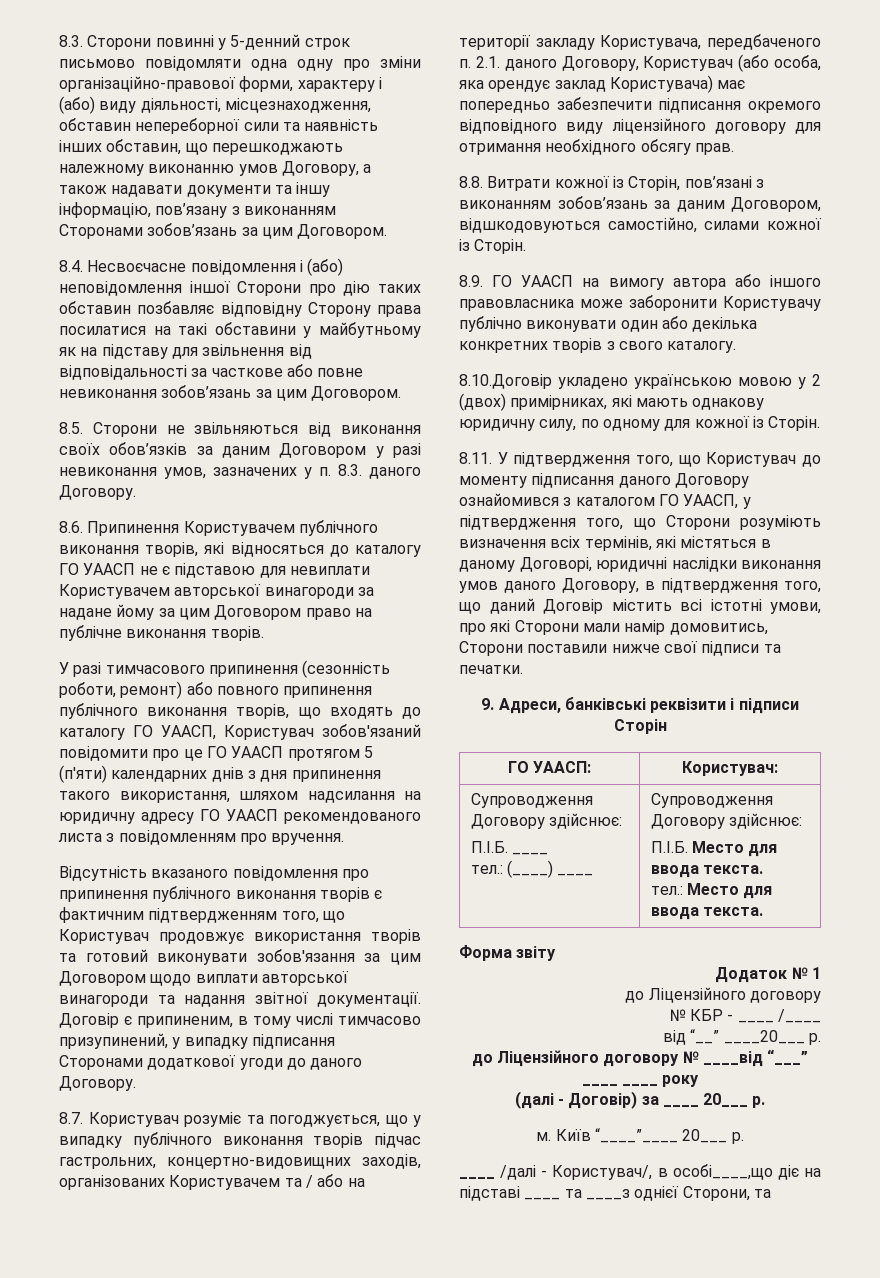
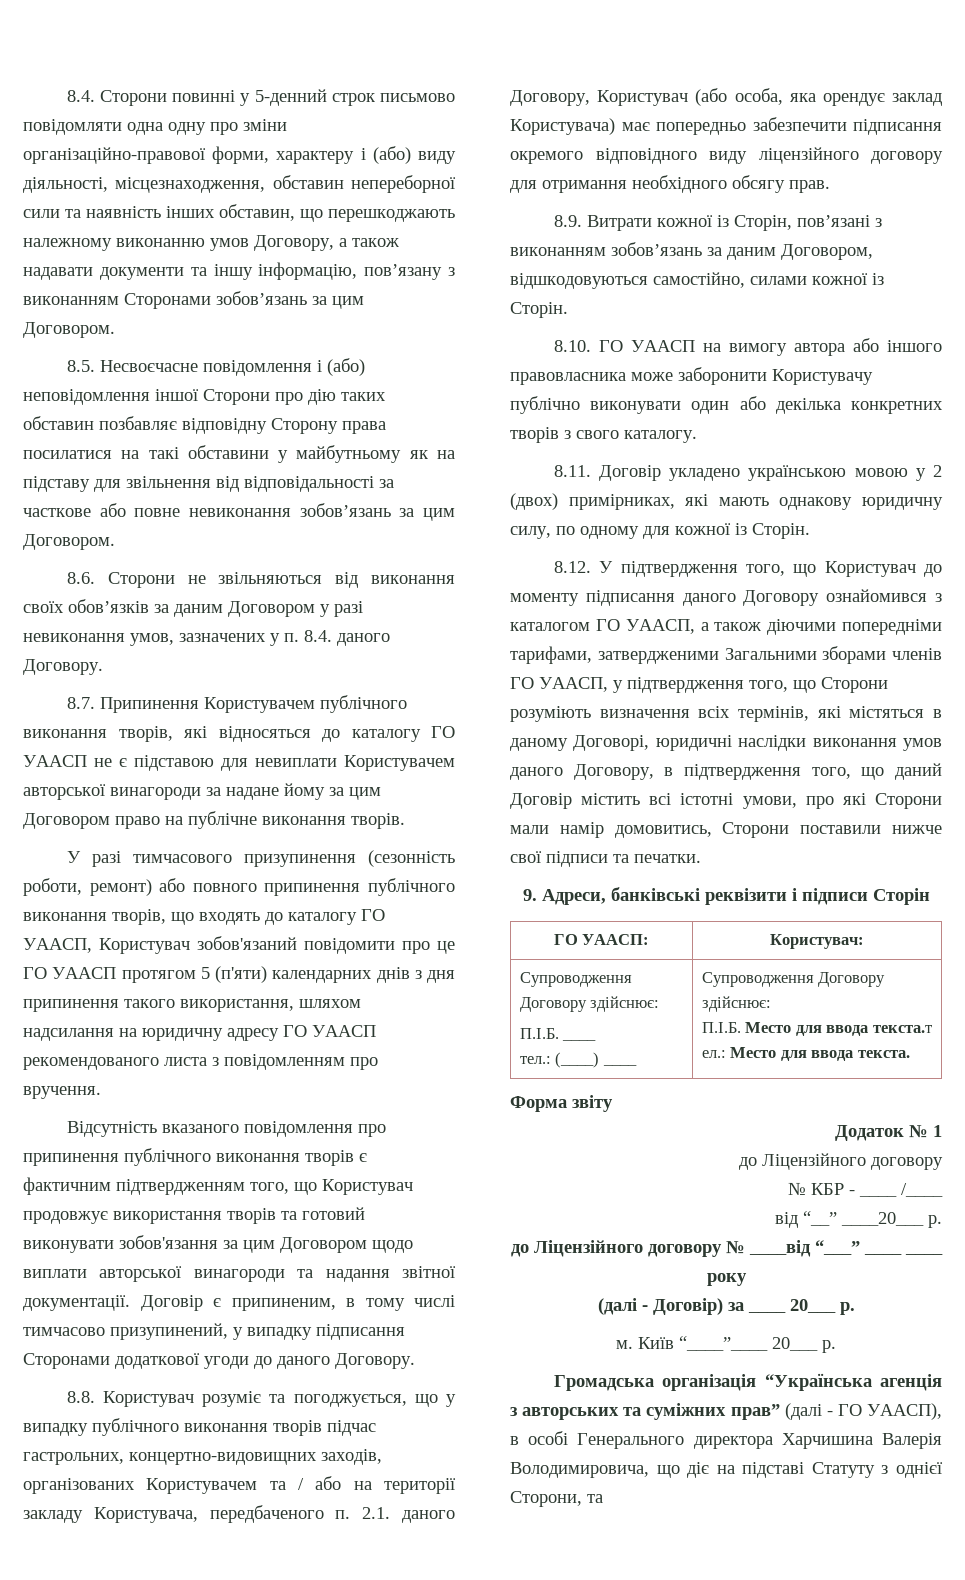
- 8.3. Сторони повинні у 5-денний строк письмово повідомляти одна одну про зміни організаційно-правової форми, характеру і (або) виду діяльності, місцезнаходження, обставин непереборної сили та наявність інших обставин, що перешкоджають належному виконанню умов Договору, а також надавати документи та іншу інформацію, пов’язану з виконанням Сторонами зобов’язань за цим Договором.
+ 8.4. Сторони повинні у 5-денний строк письмово повідомляти одна одну про зміни організаційно-правової форми, характеру і (або) виду діяльності, місцезнаходження, обставин непереборної сили та наявність інших обставин, що перешкоджають належному виконанню умов Договору, а також надавати документи та іншу інформацію, пов’язану з виконанням Сторонами зобов’язань за цим Договором.
- 8.4. Несвоєчасне повідомлення і (або) неповідомлення іншої Сторони про дію таких обставин позбавляє відповідну Сторону права посилатися на такі обставини у майбутньому як на підставу для звільнення від відповідальності за часткове або повне невиконання зобов’язань за цим Договором.
+ 8.5. Несвоєчасне повідомлення і (або) неповідомлення іншої Сторони про дію таких обставин позбавляє відповідну Сторону права посилатися на такі обставини у майбутньому як на підставу для звільнення від відповідальності за часткове або повне невиконання зобов’язань за цим Договором.
- 8.5. Сторони не звільняються від виконання своїх обов’язків за даним Договором у разі невиконання умов, зазначених у п. 8.3. даного Договору.
- 8.6. Припинення Користувачем публічного виконання творів, які відносяться до каталогу ГО УААСП не є підставою для невиплати Користувачем авторської винагороди за надане йому за цим Договором право на публічне виконання творів.
+ 8.6. Сторони не звільняються від виконання своїх обов’язків за даним Договором у разі невиконання умов, зазначених у п. 8.4. даного Договору.
+ 8.7. Припинення Користувачем публічного виконання творів, які відносяться до каталогу ГО УААСП не є підставою для невиплати Користувачем авторської винагороди за надане йому за цим Договором право на публічне виконання творів.
- У разі тимчасового припинення (сезонність роботи, ремонт) або повного припинення публічного виконання творів, що входять до каталогу ГО УААСП, Користувач зобов'язаний повідомити про це ГО УААСП протягом 5 (п'яти) календарних днів з дня припинення такого використання, шляхом надсилання на юридичну адресу ГО УААСП рекомендованого листа з повідомленням про вручення.
+ У разі тимчасового призупинення (сезонність роботи, ремонт) або повного припинення публічного виконання творів, що входять до каталогу ГО УААСП, Користувач зобов'язаний повідомити про це ГО УААСП протягом 5 (п'яти) календарних днів з дня припинення такого використання, шляхом надсилання на юридичну адресу ГО УААСП рекомендованого листа з повідомленням про вручення.
- 8.7. Користувач розуміє та погоджується, що у випадку публічного виконання творів підчас гастрольних, концертно-видовищних заходів, організованих Користувачем та / або на території закладу Користувача, передбаченого п. 2.1. даного Договору, Користувач (або особа, яка орендує заклад Користувача) має попередньо забезпечити підписання окремого відповідного виду ліцензійного договору для отримання необхідного обсягу прав.
+ 8.8. Користувач розуміє та погоджується, що у випадку публічного виконання творів підчас гастрольних, концертно-видовищних заходів, організованих Користувачем та / або на території закладу Користувача, передбаченого п. 2.1. даного Договору, Користувач (або особа, яка орендує заклад Користувача) має попередньо забезпечити підписання окремого відповідного виду ліцензійного договору для отримання необхідного обсягу прав.
- 8.8. Витрати кожної із Сторін, пов’язані з виконанням зобов’язань за даним Договором, відшкодовуються самостійно, силами кожної із Сторін.
+ 8.9. Витрати кожної із Сторін, пов’язані з виконанням зобов’язань за даним Договором, відшкодовуються самостійно, силами кожної із Сторін.
- 8.9. ГО УААСП на вимогу автора або іншого правовласника може заборонити Користувачу публічно виконувати один або декілька конкретних творів з свого каталогу.
+ 8.10. ГО УААСП на вимогу автора або іншого правовласника може заборонити Користувачу публічно виконувати один або декілька конкретних творів з свого каталогу.
- 8.10.Договір укладено українською мовою у 2 (двох) примірниках, які мають однакову юридичну силу, по одному для кожної із Сторін.
+ 8.11. Договір укладено українською мовою у 2 (двох) примірниках, які мають однакову юридичну силу, по одному для кожної із Сторін.
- 8.11. У підтвердження того, що Користувач до моменту підписання даного Договору ознайомився з каталогом ГО УААСП, у підтвердження того, що Сторони розуміють визначення всіх термінів, які містяться в даному Договорі, юридичні наслідки виконання умов даного Договору, в підтвердження того, що даний Договір містить всі істотні умови, про які Сторони мали намір домовитись, Сторони поставили нижче свої підписи та печатки.
+ 8.12. У підтвердження того, що Користувач до моменту підписання даного Договору ознайомився з каталогом ГО УААСП, а також діючими попередніми тарифами, затвердженими Загальними зборами членів ГО УААСП, у підтвердження того, що Сторони розуміють визначення всіх термінів, які містяться в даному Договорі, юридичні наслідки виконання умов даного Договору, в підтвердження того, що даний Договір містить всі істотні умови, про які Сторони мали намір домовитись, Сторони поставили нижче свої підписи та печатки.
  ГО УААСП: | Користувач:
  Супроводження Договору здійснює:
  П.І.Б. ____
  тел.: (____) ____ | Супроводження Договору здійснює:
- П.І.Б. Место для ввода текста.
- тел.: Место для ввода текста.
+ П.І.Б. Место для ввода текста.т ел.: Место для ввода текста.
- ____ /далі - Користувач/, в особі____,що діє на підставі ____ та ____з однієї Сторони, та
+ Громадська організація “Українська агенція з авторських та суміжних прав” (далі - ГО УААСП), в особі Генерального директора Харчишина Валерія Володимировича, що діє на підставі Статуту з однієї Сторони, та

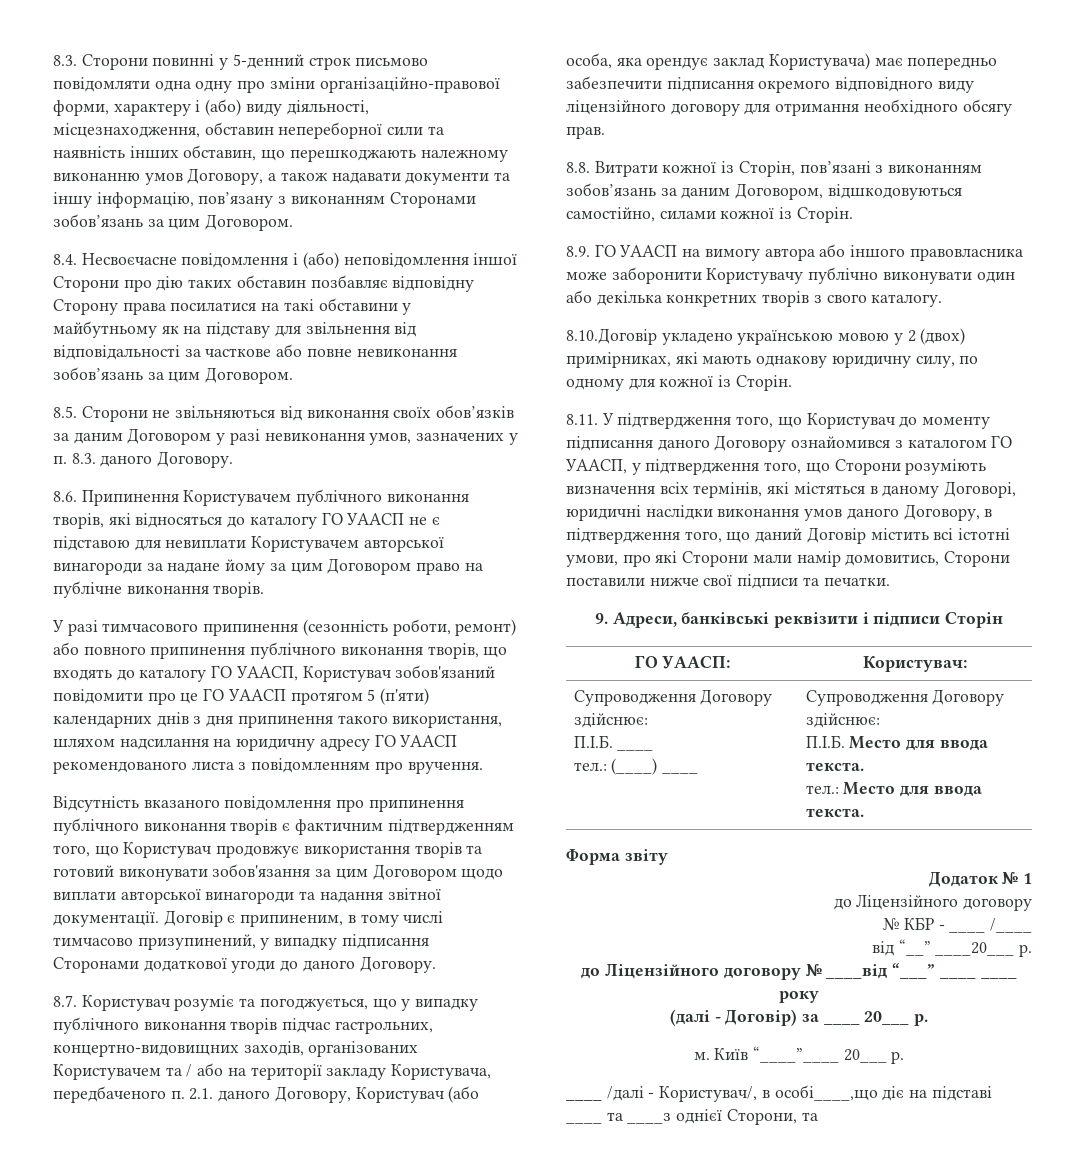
- 8.4. Сторони повинні у 5-денний строк письмово повідомляти одна одну про зміни організаційно-правової форми, характеру і (або) виду діяльності, місцезнаходження, обставин непереборної сили та наявність інших обставин, що перешкоджають належному виконанню умов Договору, а також надавати документи та іншу інформацію, пов’язану з виконанням Сторонами зобов’язань за цим Договором.
+ 8.3. Сторони повинні у 5-денний строк письмово повідомляти одна одну про зміни організаційно-правової форми, характеру і (або) виду діяльності, місцезнаходження, обставин непереборної сили та наявність інших обставин, що перешкоджають належному виконанню умов Договору, а також надавати документи та іншу інформацію, пов’язану з виконанням Сторонами зобов’язань за цим Договором.
- 8.5. Несвоєчасне повідомлення і (або) неповідомлення іншої Сторони про дію таких обставин позбавляє відповідну Сторону права посилатися на такі обставини у майбутньому як на підставу для звільнення від відповідальності за часткове або повне невиконання зобов’язань за цим Договором.
+ 8.4. Несвоєчасне повідомлення і (або) неповідомлення іншої Сторони про дію таких обставин позбавляє відповідну Сторону права посилатися на такі обставини у майбутньому як на підставу для звільнення від відповідальності за часткове або повне невиконання зобов’язань за цим Договором.
- 8.6. Сторони не звільняються від виконання своїх обов’язків за даним Договором у разі невиконання умов, зазначених у п. 8.4. даного Договору.
- 8.7. Припинення Користувачем публічного виконання творів, які відносяться до каталогу ГО УААСП не є підставою для невиплати Користувачем авторської винагороди за надане йому за цим Договором право на публічне виконання творів.
+ 8.5. Сторони не звільняються від виконання своїх обов’язків за даним Договором у разі невиконання умов, зазначених у п. 8.3. даного Договору.
+ 8.6. Припинення Користувачем публічного виконання творів, які відносяться до каталогу ГО УААСП не є підставою для невиплати Користувачем авторської винагороди за надане йому за цим Договором право на публічне виконання творів.
- У разі тимчасового призупинення (сезонність роботи, ремонт) або повного припинення публічного виконання творів, що входять до каталогу ГО УААСП, Користувач зобов'язаний повідомити про це ГО УААСП протягом 5 (п'яти) календарних днів з дня припинення такого використання, шляхом надсилання на юридичну адресу ГО УААСП рекомендованого листа з повідомленням про вручення.
+ У разі тимчасового припинення (сезонність роботи, ремонт) або повного припинення публічного виконання творів, що входять до каталогу ГО УААСП, Користувач зобов'язаний повідомити про це ГО УААСП протягом 5 (п'яти) календарних днів з дня припинення такого використання, шляхом надсилання на юридичну адресу ГО УААСП рекомендованого листа з повідомленням про вручення.
- 8.8. Користувач розуміє та погоджується, що у випадку публічного виконання творів підчас гастрольних, концертно-видовищних заходів, організованих Користувачем та / або на території закладу Користувача, передбаченого п. 2.1. даного Договору, Користувач (або особа, яка орендує заклад Користувача) має попередньо забезпечити підписання окремого відповідного виду ліцензійного договору для отримання необхідного обсягу прав.
+ 8.7. Користувач розуміє та погоджується, що у випадку публічного виконання творів підчас гастрольних, концертно-видовищних заходів, організованих Користувачем та / або на території закладу Користувача, передбаченого п. 2.1. даного Договору, Користувач (або особа, яка орендує заклад Користувача) має попередньо забезпечити підписання окремого відповідного виду ліцензійного договору для отримання необхідного обсягу прав.
- 8.9. Витрати кожної із Сторін, пов’язані з виконанням зобов’язань за даним Договором, відшкодовуються самостійно, силами кожної із Сторін.
+ 8.8. Витрати кожної із Сторін, пов’язані з виконанням зобов’язань за даним Договором, відшкодовуються самостійно, силами кожної із Сторін.
- 8.10. ГО УААСП на вимогу автора або іншого правовласника може заборонити Користувачу публічно виконувати один або декілька конкретних творів з свого каталогу.
+ 8.9. ГО УААСП на вимогу автора або іншого правовласника може заборонити Користувачу публічно виконувати один або декілька конкретних творів з свого каталогу.
- 8.11. Договір укладено українською мовою у 2 (двох) примірниках, які мають однакову юридичну силу, по одному для кожної із Сторін.
+ 8.10.Договір укладено українською мовою у 2 (двох) примірниках, які мають однакову юридичну силу, по одному для кожної із Сторін.
- 8.12. У підтвердження того, що Користувач до моменту підписання даного Договору ознайомився з каталогом ГО УААСП, а також діючими попередніми тарифами, затвердженими Загальними зборами членів ГО УААСП, у підтвердження того, що Сторони розуміють визначення всіх термінів, які містяться в даному Договорі, юридичні наслідки виконання умов даного Договору, в підтвердження того, що даний Договір містить всі істотні умови, про які Сторони мали намір домовитись, Сторони поставили нижче свої підписи та печатки.
+ 8.11. У підтвердження того, що Користувач до моменту підписання даного Договору ознайомився з каталогом ГО УААСП, у підтвердження того, що Сторони розуміють визначення всіх термінів, які містяться в даному Договорі, юридичні наслідки виконання умов даного Договору, в підтвердження того, що даний Договір містить всі істотні умови, про які Сторони мали намір домовитись, Сторони поставили нижче свої підписи та печатки.
  ГО УААСП: | Користувач:
  Супроводження Договору здійснює:
  П.І.Б. ____
  тел.: (____) ____ | Супроводження Договору здійснює:
- П.І.Б. Место для ввода текста.т ел.: Место для ввода текста.
+ П.І.Б. Место для ввода текста.
+ тел.: Место для ввода текста.
- Громадська організація “Українська агенція з авторських та суміжних прав” (далі - ГО УААСП), в особі Генерального директора Харчишина Валерія Володимировича, що діє на підставі Статуту з однієї Сторони, та
+ ____ /далі - Користувач/, в особі____,що діє на підставі ____ та ____з однієї Сторони, та

